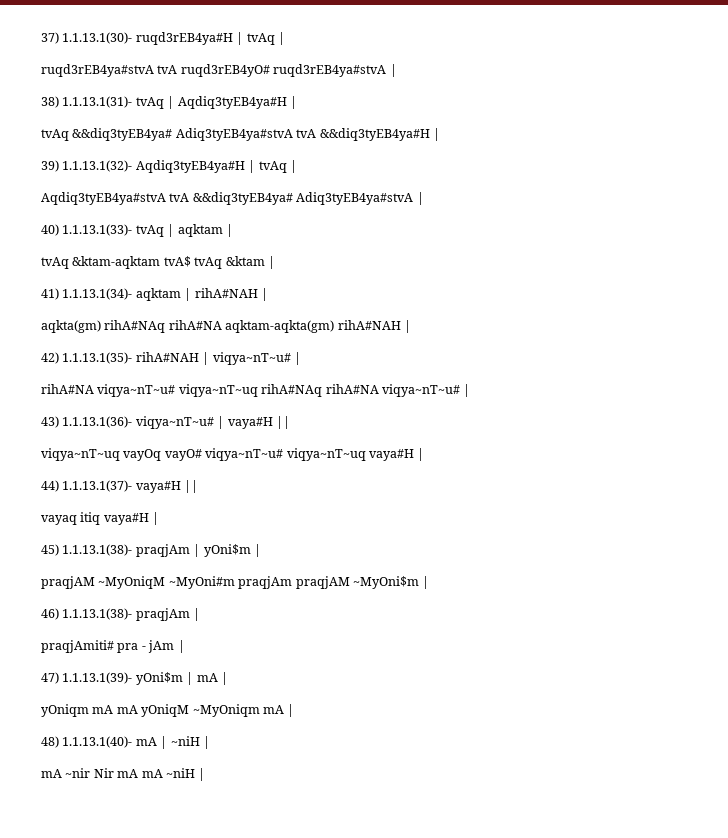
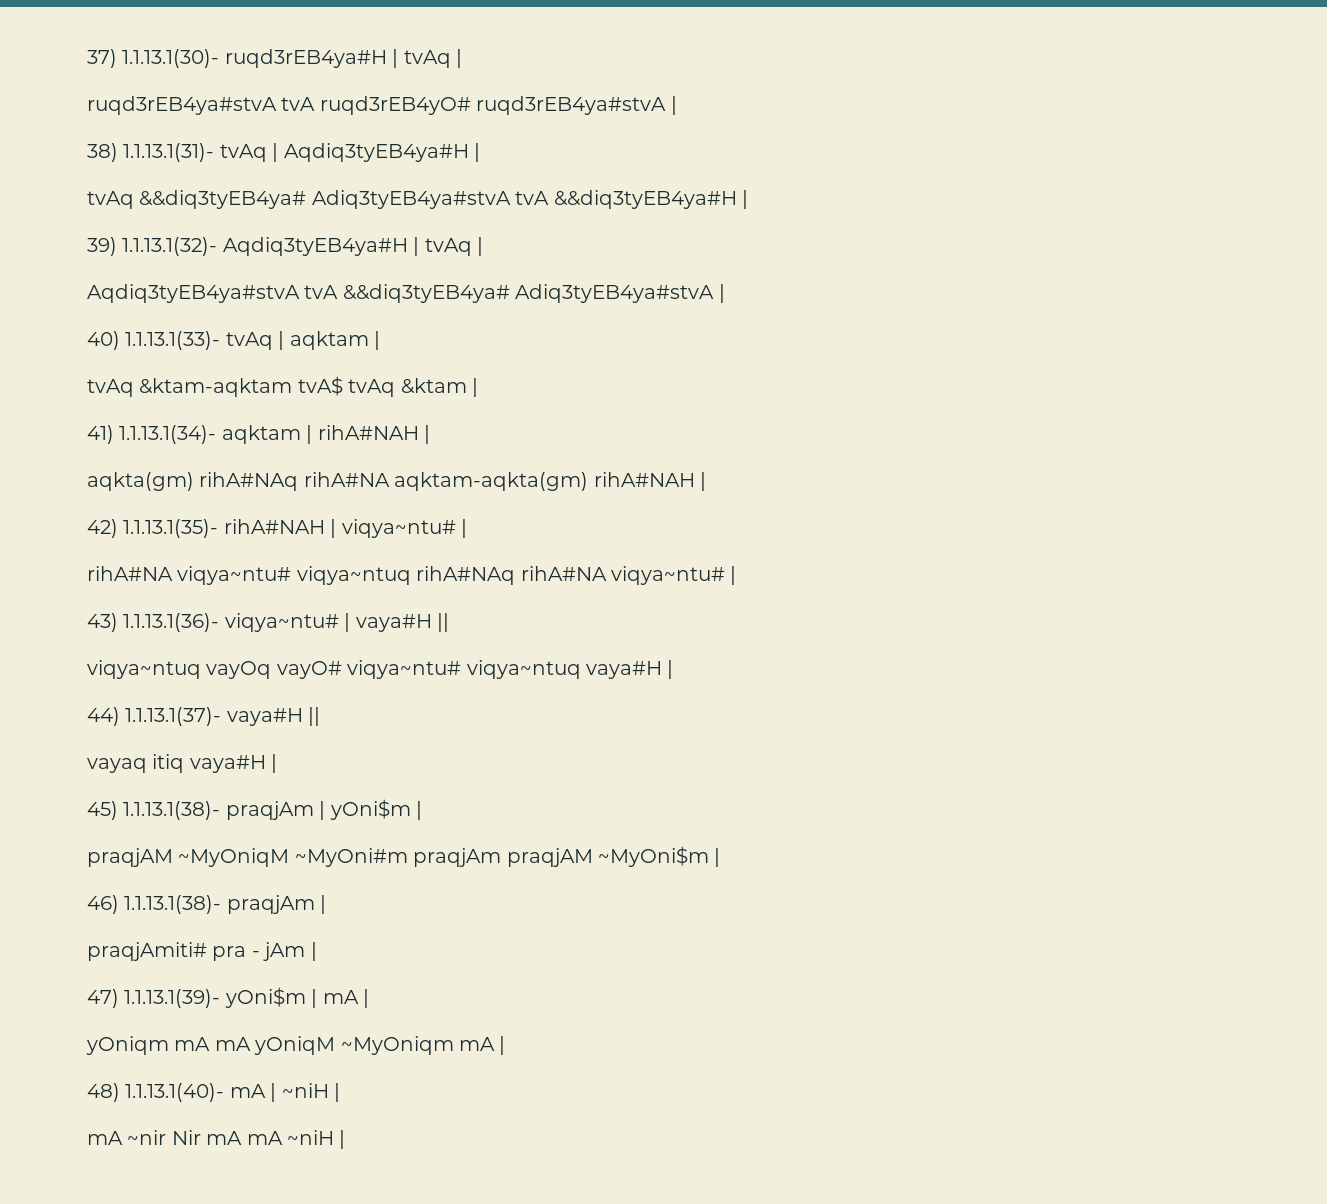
- 42) 1.1.13.1(35)- rihA#NAH | viqya~nT~u# |
+ 42) 1.1.13.1(35)- rihA#NAH | viqya~ntu# |
- rihA#NA viqya~nT~u# viqya~nT~uq rihA#NAq rihA#NA viqya~nT~u# |
+ rihA#NA viqya~ntu# viqya~ntuq rihA#NAq rihA#NA viqya~ntu# |
- 43) 1.1.13.1(36)- viqya~nT~u# | vaya#H ||
+ 43) 1.1.13.1(36)- viqya~ntu# | vaya#H ||
- viqya~nT~uq vayOq vayO# viqya~nT~u# viqya~nT~uq vaya#H |
+ viqya~ntuq vayOq vayO# viqya~ntu# viqya~ntuq vaya#H |

